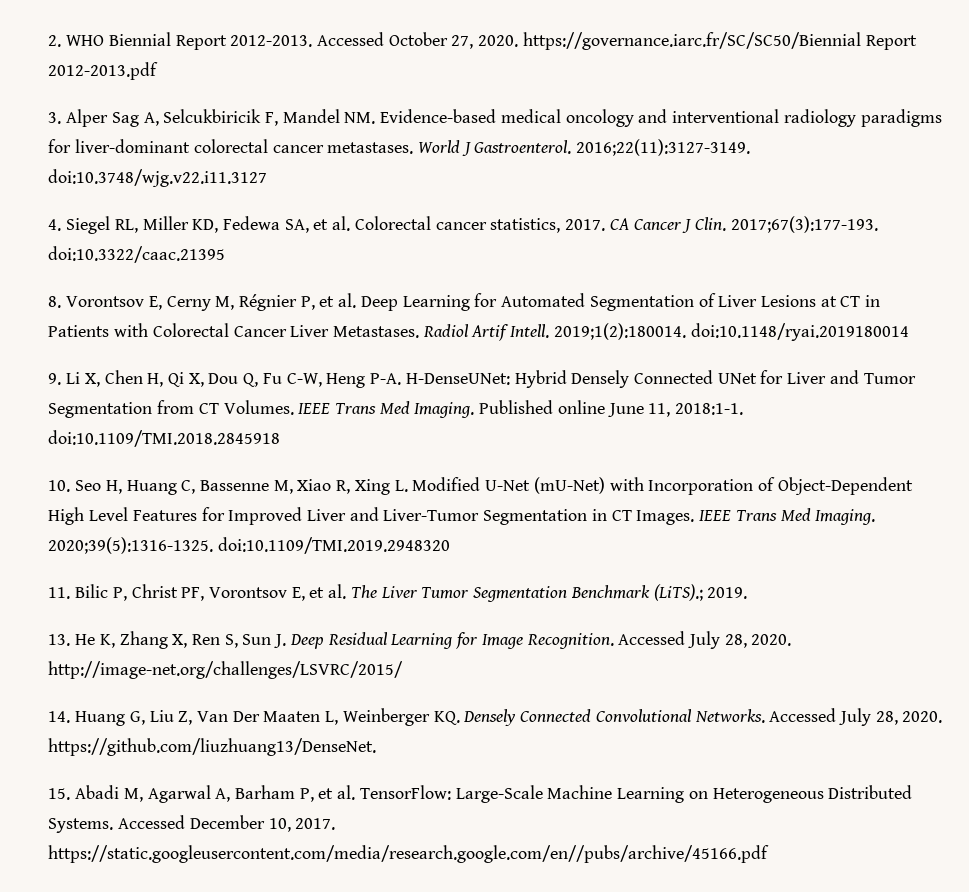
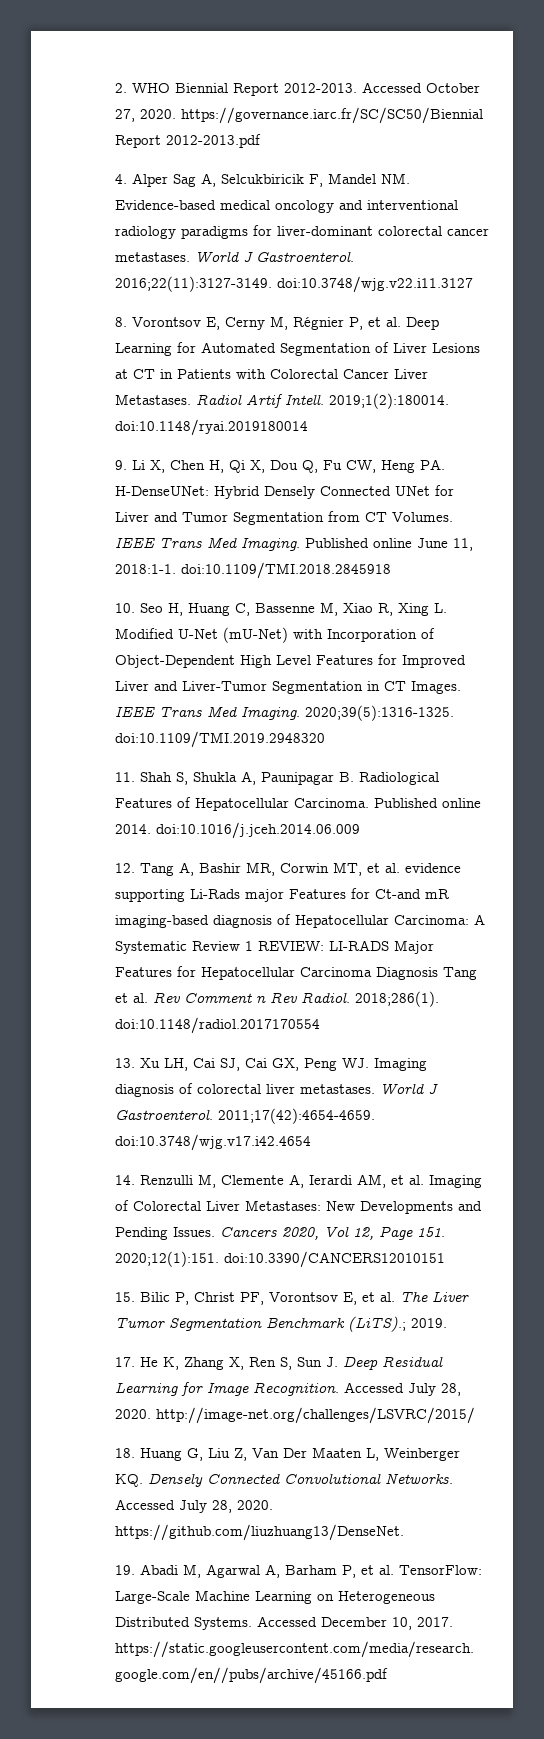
- 3. Alper Sag A, Selcukbiricik F, Mandel NM. Evidence-based medical oncology and interventional radiology paradigms for liver-dominant colorectal cancer metastases.
+ 4. Alper Sag A, Selcukbiricik F, Mandel NM. Evidence-based medical oncology and interventional radiology paradigms for liver-dominant colorectal cancer metastases.
- 4. Siegel RL, Miller KD, Fedewa SA, et al. Colorectal cancer statistics, 2017. CA Cancer J Clin. 2017;67(3):177-193. doi:10.3322/caac.21395
- 9. Li X, Chen H, Qi X, Dou Q, Fu C-W, Heng P-A. H-DenseUNet: Hybrid Densely Connected UNet for Liver and Tumor Segmentation from CT Volumes.
+ 9. Li X, Chen H, Qi X, Dou Q, Fu CW, Heng PA. H-DenseUNet: Hybrid Densely Connected UNet for Liver and Tumor Segmentation from CT Volumes.
- 11. Bilic P, Christ PF, Vorontsov E, et al. The Liver Tumor Segmentation Benchmark (LiTS).; 2019.
+ 11. Shah S, Shukla A, Paunipagar B. Radiological Features of Hepatocellular Carcinoma. Published online 2014. doi:10.1016/j.jceh.2014.06.009
+ 12. Tang A, Bashir MR, Corwin MT, et al. evidence supporting Li-Rads major Features for Ct-and mR imaging-based diagnosis of Hepatocellular Carcinoma: A Systematic Review 1 REVIEW: LI-RADS Major Features for Hepatocellular Carcinoma Diagnosis Tang et al. Rev Comment n Rev Radiol. 2018;286(1). doi:10.1148/radiol.2017170554
+ 13. Xu LH, Cai SJ, Cai GX, Peng WJ. Imaging diagnosis of colorectal liver metastases. World J Gastroenterol. 2011;17(42):4654-4659. doi:10.3748/wjg.v17.i42.4654
+ 14. Renzulli M, Clemente A, Ierardi AM, et al. Imaging of Colorectal Liver Metastases: New Developments and Pending Issues. Cancers 2020, Vol 12, Page 151. 2020;12(1):151. doi:10.3390/CANCERS12010151
+ 15. Bilic P, Christ PF, Vorontsov E, et al. The Liver Tumor Segmentation Benchmark (LiTS).; 2019.
- 13. He K, Zhang X, Ren S, Sun J. Deep Residual Learning for Image Recognition.
+ 17. He K, Zhang X, Ren S, Sun J. Deep Residual Learning for Image Recognition.
- 14. Huang G, Liu Z, Van Der Maaten L, Weinberger KQ. Densely Connected Convolutional Networks.
+ 18. Huang G, Liu Z, Van Der Maaten L, Weinberger KQ. Densely Connected Convolutional Networks.
- 15. Abadi M, Agarwal A, Barham P, et al. TensorFlow: Large-Scale Machine Learning on Heterogeneous Distributed Systems.
+ 19. Abadi M, Agarwal A, Barham P, et al. TensorFlow: Large-Scale Machine Learning on Heterogeneous Distributed Systems.

